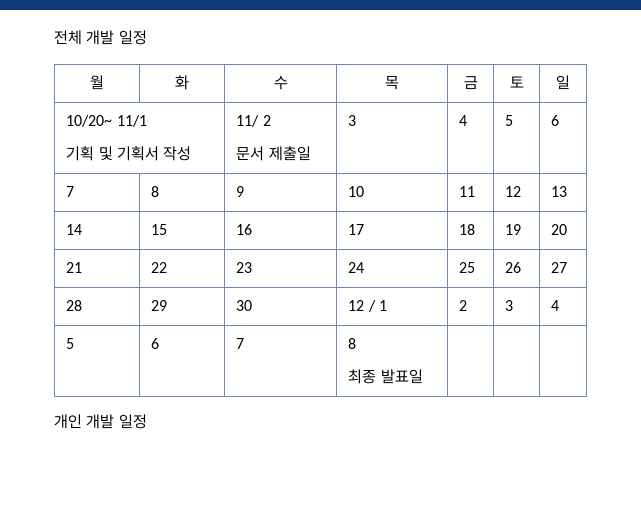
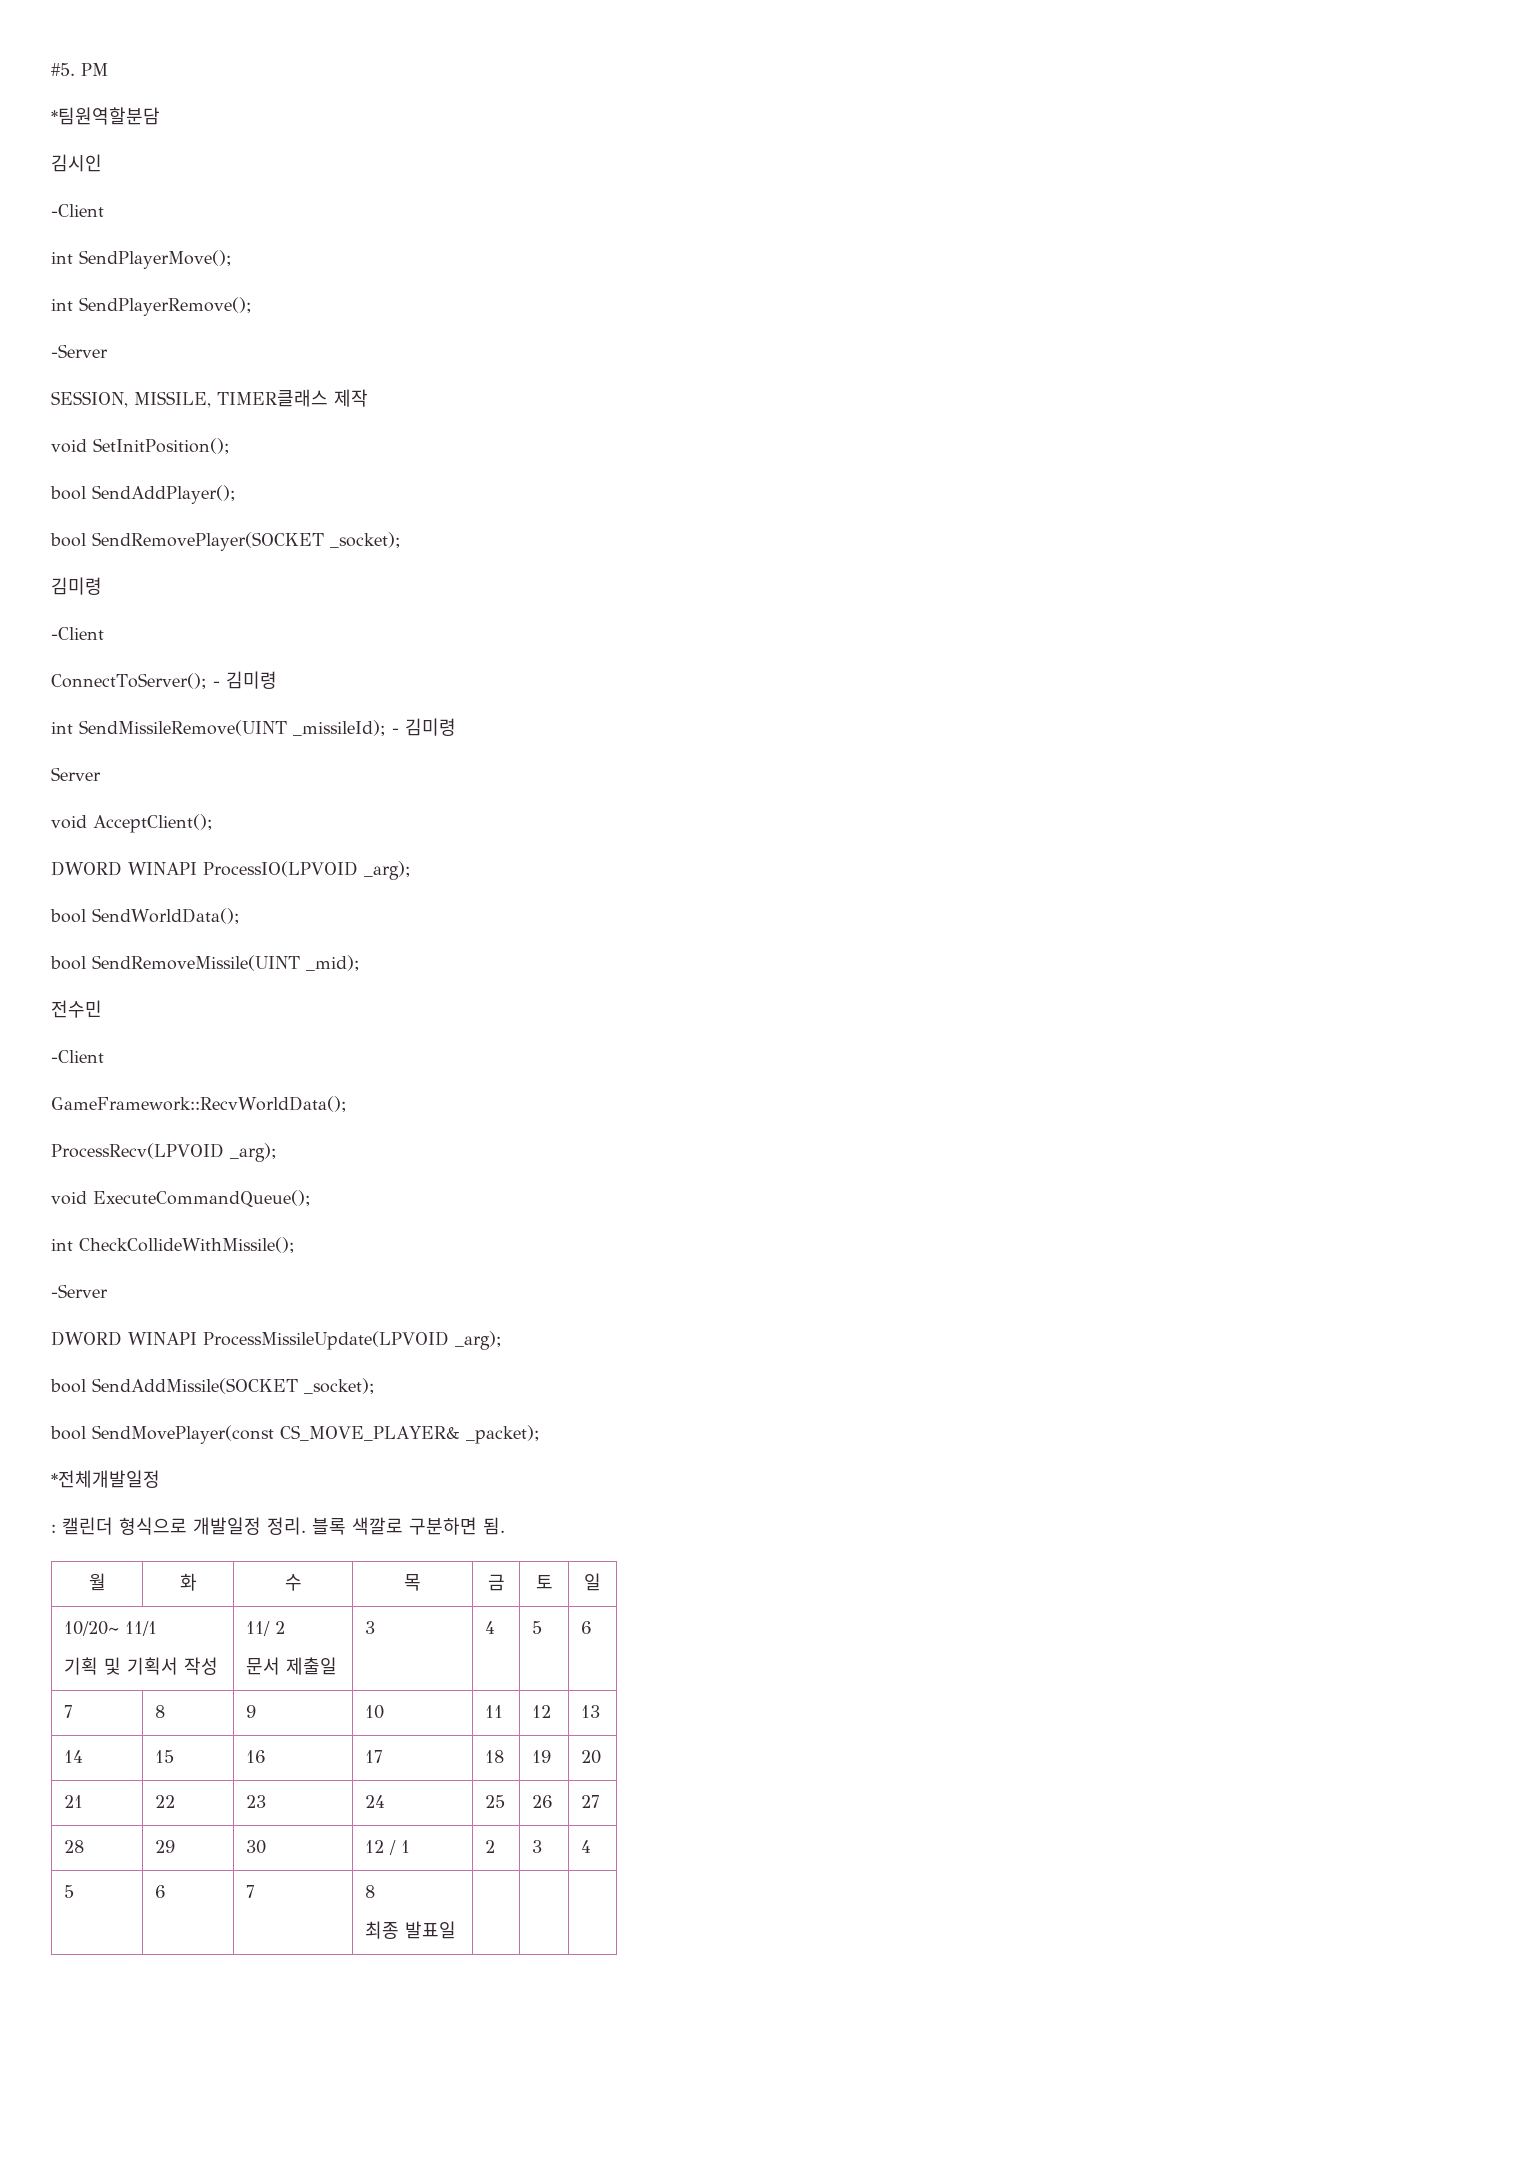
- 전체 개발 일정
+ #5. PM
+ *팀원역할분담
+ 김시인
+ -Client
+ int SendPlayerMove();
+ int SendPlayerRemove();
+ -Server
+ SESSION, MISSILE, TIMER클래스 제작
+ void SetInitPosition();
+ bool SendAddPlayer();
+ bool SendRemovePlayer(SOCKET _socket);
+ 김미령
+ -Client
+ ConnectToServer(); - 김미령
+ int SendMissileRemove(UINT _missileId); - 김미령
+ Server
+ void AcceptClient();
+ DWORD WINAPI ProcessIO(LPVOID _arg);
+ bool SendWorldData();
+ bool SendRemoveMissile(UINT _mid);
+ 전수민
+ -Client
+ GameFramework::RecvWorldData();
+ ProcessRecv(LPVOID _arg);
+ void ExecuteCommandQueue();
+ int CheckCollideWithMissile();
+ -Server
+ DWORD WINAPI ProcessMissileUpdate(LPVOID _arg);
+ bool SendAddMissile(SOCKET _socket);
+ bool SendMovePlayer(const CS_MOVE_PLAYER& _packet);
+ *전체개발일정
+ : 캘린더 형식으로 개발일정 정리. 블록 색깔로 구분하면 됨.
- 개인 개발 일정

